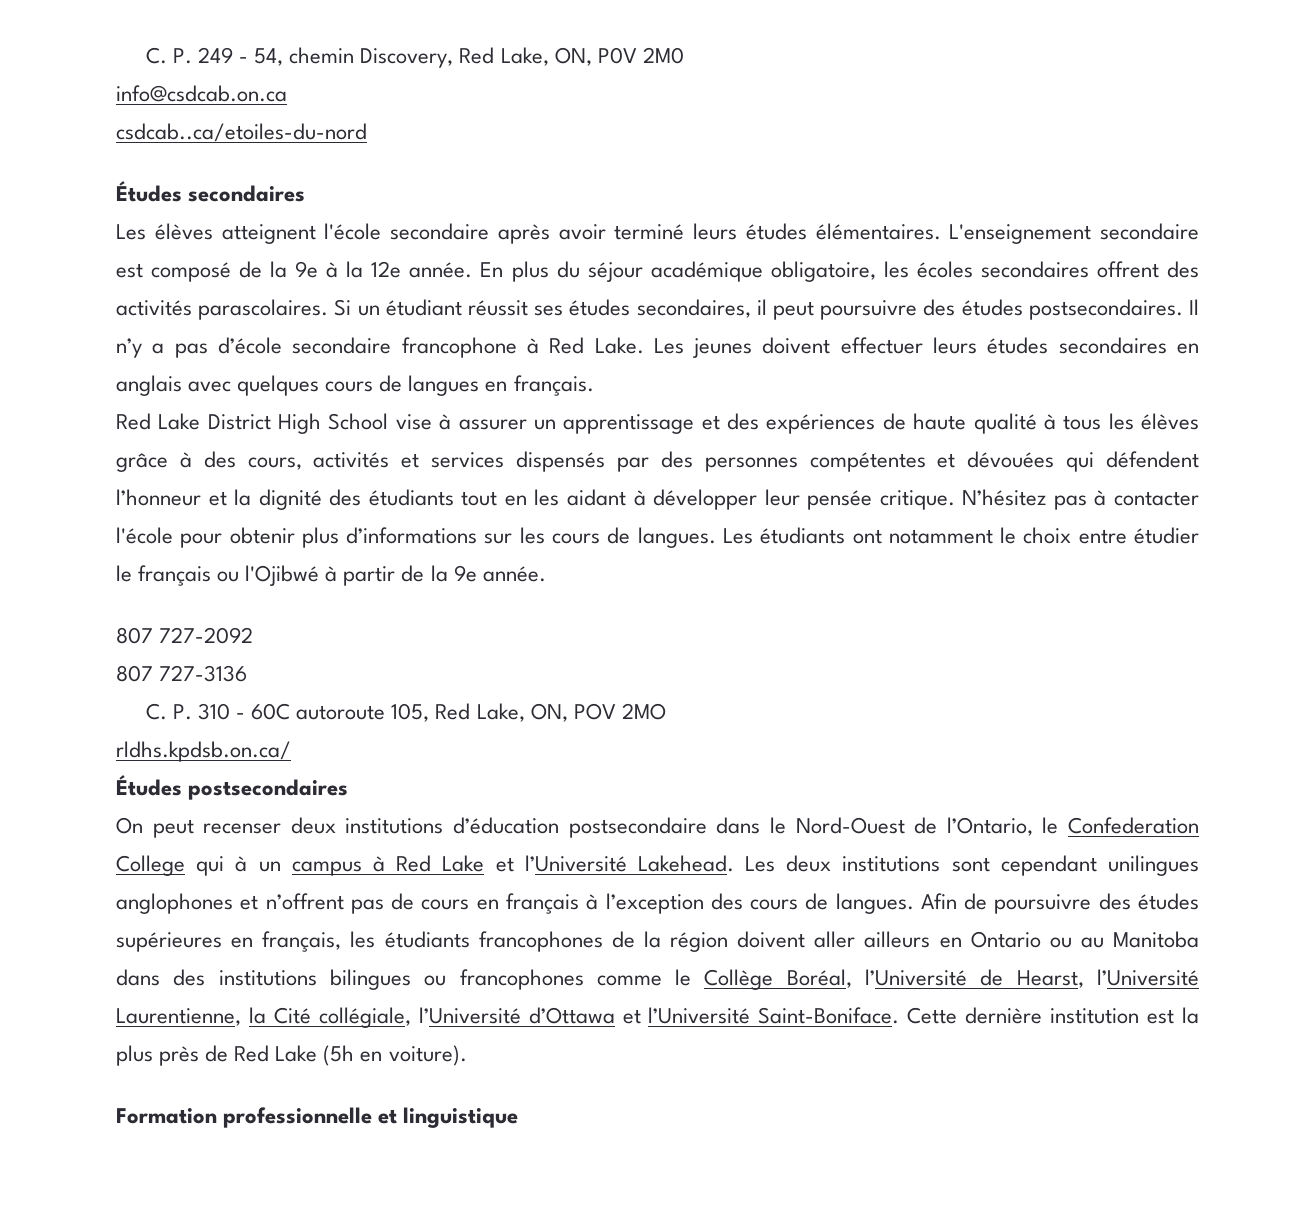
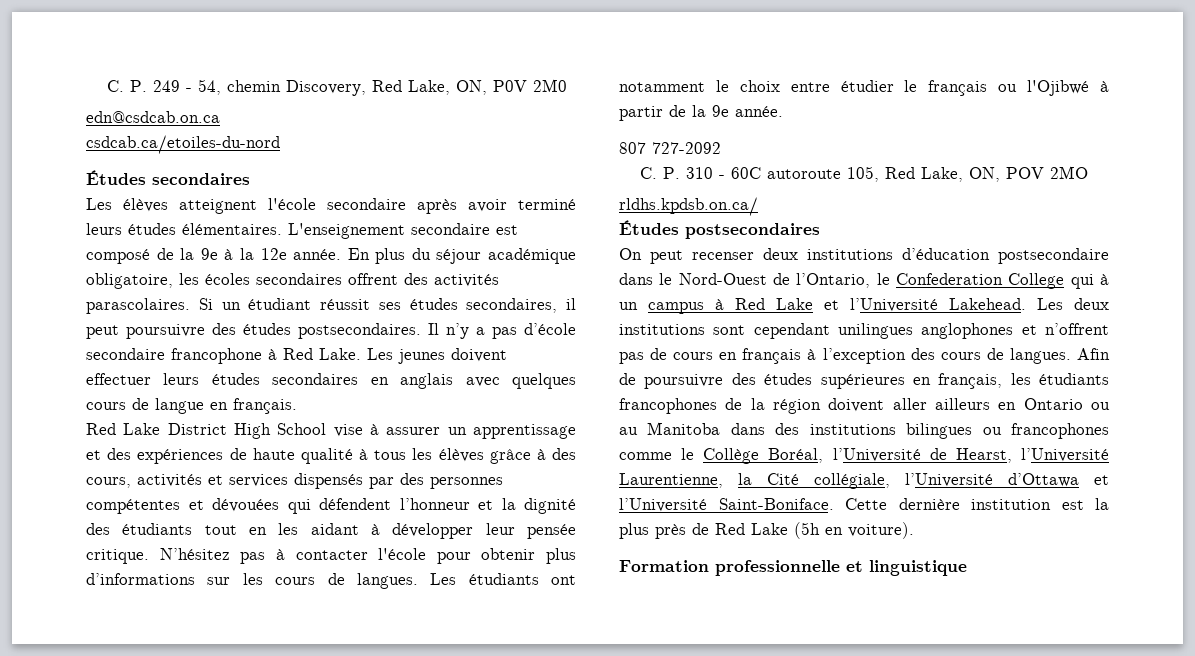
- info@csdcab.on.ca
- csdcab..ca/etoiles-du-nord
+ edn@csdcab.on.ca
+ csdcab.ca/etoiles-du-nord
- Les jeunes doivent effectuer leurs études secondaires en anglais avec quelques cours de langues en français.
+ Les jeunes doivent effectuer leurs études secondaires en anglais avec quelques cours de langue en français.
- 807 727-3136

